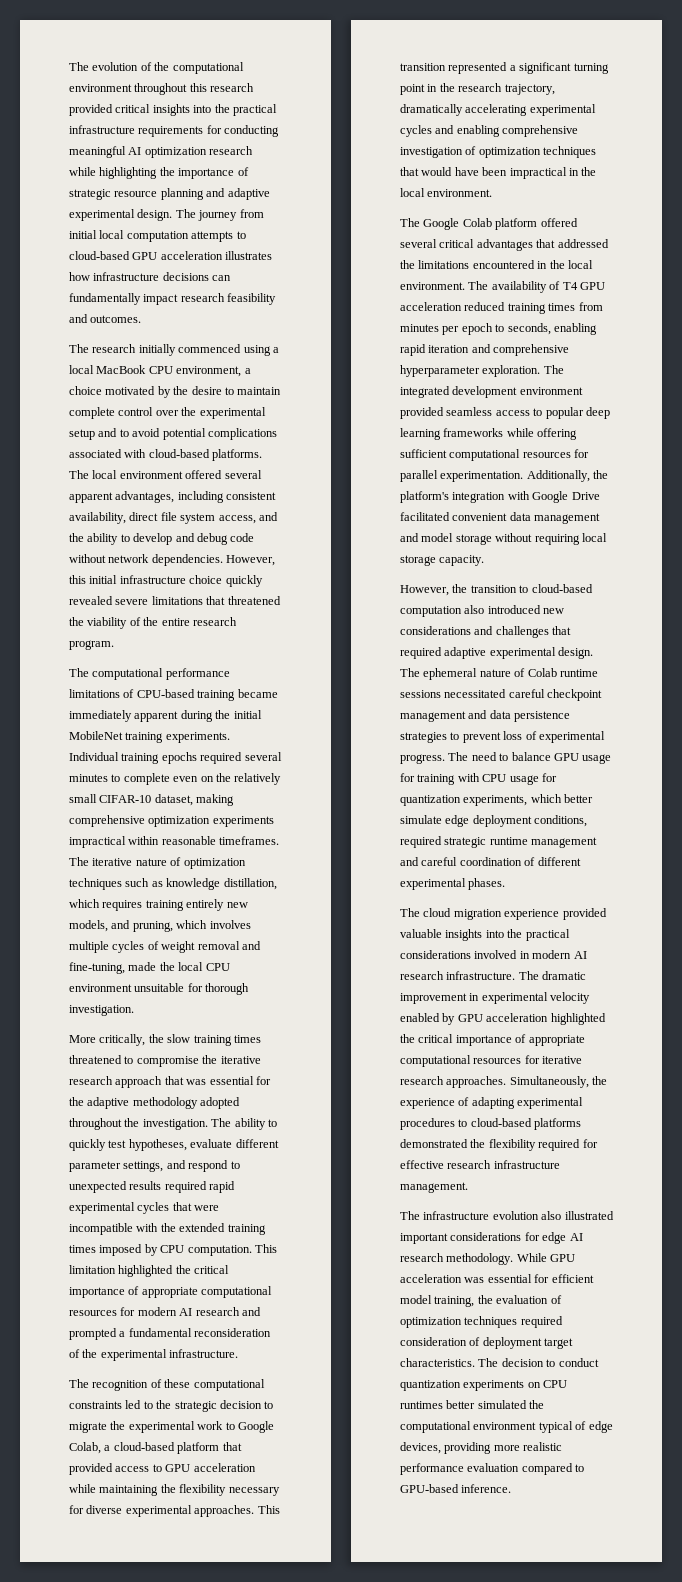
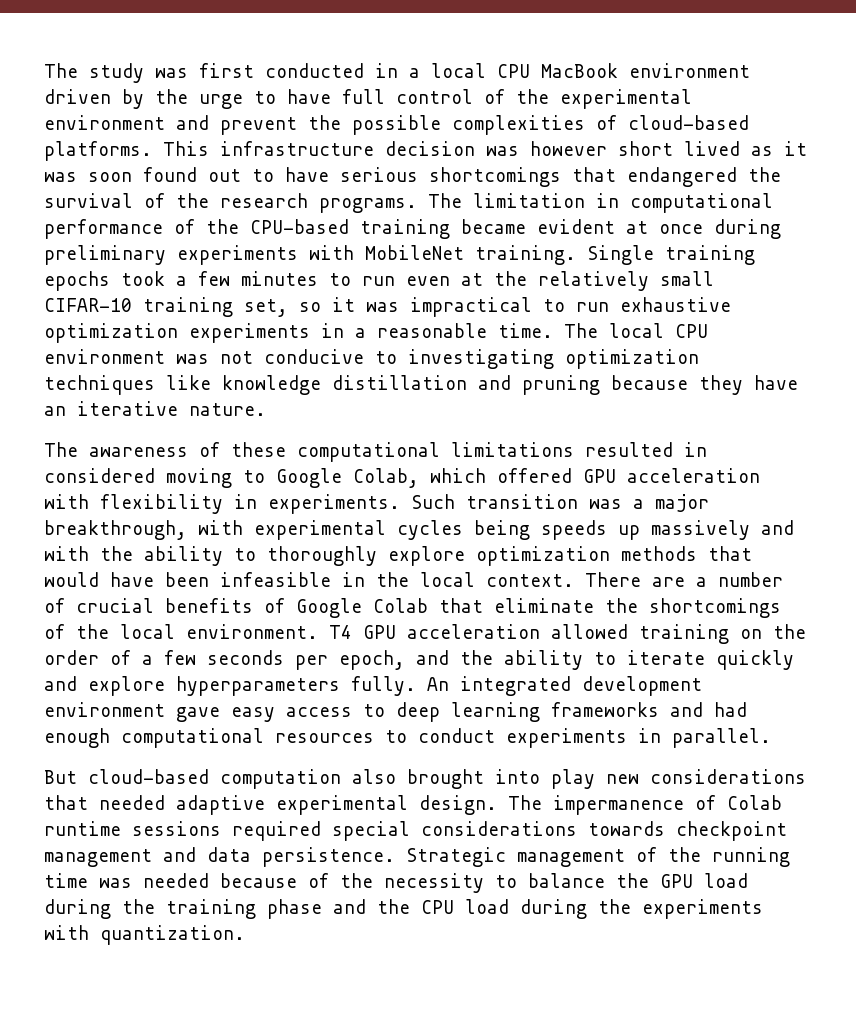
- The evolution of the computational environment throughout this research provided critical insights into the practical infrastructure requirements for conducting meaningful AI optimization research while highlighting the importance of strategic resource planning and adaptive experimental design. The journey from initial local computation attempts to cloud-based GPU acceleration illustrates how infrastructure decisions can fundamentally impact research feasibility and outcomes.
- The research initially commenced using a local MacBook CPU environment, a choice motivated by the desire to maintain complete control over the experimental setup and to avoid potential complications associated with cloud-based platforms. The local environment offered several apparent advantages, including consistent availability, direct file system access, and the ability to develop and debug code without network dependencies. However, this initial infrastructure choice quickly revealed severe limitations that threatened the viability of the entire research program.
- The computational performance limitations of CPU-based training became immediately apparent during the initial MobileNet training experiments. Individual training epochs required several minutes to complete even on the relatively small CIFAR-10 dataset, making comprehensive optimization experiments impractical within reasonable timeframes. The iterative nature of optimization techniques such as knowledge distillation, which requires training entirely new models, and pruning, which involves multiple cycles of weight removal and fine-tuning, made the local CPU environment unsuitable for thorough investigation.
- More critically, the slow training times threatened to compromise the iterative research approach that was essential for the adaptive methodology adopted throughout the investigation. The ability to quickly test hypotheses, evaluate different parameter settings, and respond to unexpected results required rapid experimental cycles that were incompatible with the extended training times imposed by CPU computation. This limitation highlighted the critical importance of appropriate computational resources for modern AI research and prompted a fundamental reconsideration of the experimental infrastructure.
- The recognition of these computational constraints led to the strategic decision to migrate the experimental work to Google Colab, a cloud-based platform that provided access to GPU acceleration while maintaining the flexibility necessary for diverse experimental approaches. This transition represented a significant turning point in the research trajectory, dramatically accelerating experimental cycles and enabling comprehensive investigation of optimization techniques that would have been impractical in the local environment.
- The Google Colab platform offered several critical advantages that addressed the limitations encountered in the local environment. The availability of T4 GPU acceleration reduced training times from minutes per epoch to seconds, enabling rapid iteration and comprehensive hyperparameter exploration. The integrated development environment provided seamless access to popular deep learning frameworks while offering sufficient computational resources for parallel experimentation. Additionally, the platform's integration with Google Drive facilitated convenient data management and model storage without requiring local storage capacity.
- However, the transition to cloud-based computation also introduced new considerations and challenges that required adaptive experimental design. The ephemeral nature of Colab runtime sessions necessitated careful checkpoint management and data persistence strategies to prevent loss of experimental progress. The need to balance GPU usage for training with CPU usage for quantization experiments, which better simulate edge deployment conditions, required strategic runtime management and careful coordination of different experimental phases.
- The cloud migration experience provided valuable insights into the practical considerations involved in modern AI research infrastructure. The dramatic improvement in experimental velocity enabled by GPU acceleration highlighted the critical importance of appropriate computational resources for iterative research approaches. Simultaneously, the experience of adapting experimental procedures to cloud-based platforms demonstrated the flexibility required for effective research infrastructure management.
- The infrastructure evolution also illustrated important considerations for edge AI research methodology. While GPU acceleration was essential for efficient model training, the evaluation of optimization techniques required consideration of deployment target characteristics. The decision to conduct quantization experiments on CPU runtimes better simulated the computational environment typical of edge devices, providing more realistic performance evaluation compared to GPU-based inference.
+ The study was first conducted in a local CPU MacBook environment driven by the urge to have full control of the experimental environment and prevent the possible complexities of cloud-based platforms. This infrastructure decision was however short lived as it was soon found out to have serious shortcomings that endangered the survival of the research programs. The limitation in computational performance of the CPU-based training became evident at once during preliminary experiments with MobileNet training. Single training epochs took a few minutes to run even at the relatively small CIFAR-10 training set, so it was impractical to run exhaustive optimization experiments in a reasonable time. The local CPU environment was not conducive to investigating optimization techniques like knowledge distillation and pruning because they have an iterative nature.
+ The awareness of these computational limitations resulted in considered moving to Google Colab, which offered GPU acceleration with flexibility in experiments. Such transition was a major breakthrough, with experimental cycles being speeds up massively and with the ability to thoroughly explore optimization methods that would have been infeasible in the local context. There are a number of crucial benefits of Google Colab that eliminate the shortcomings of the local environment. T4 GPU acceleration allowed training on the order of a few seconds per epoch, and the ability to iterate quickly and explore hyperparameters fully. An integrated development environment gave easy access to deep learning frameworks and had enough computational resources to conduct experiments in parallel.
+ But cloud-based computation also brought into play new considerations that needed adaptive experimental design. The impermanence of Colab runtime sessions required special considerations towards checkpoint management and data persistence. Strategic management of the running time was needed because of the necessity to balance the GPU load during the training phase and the CPU load during the experiments with quantization.

